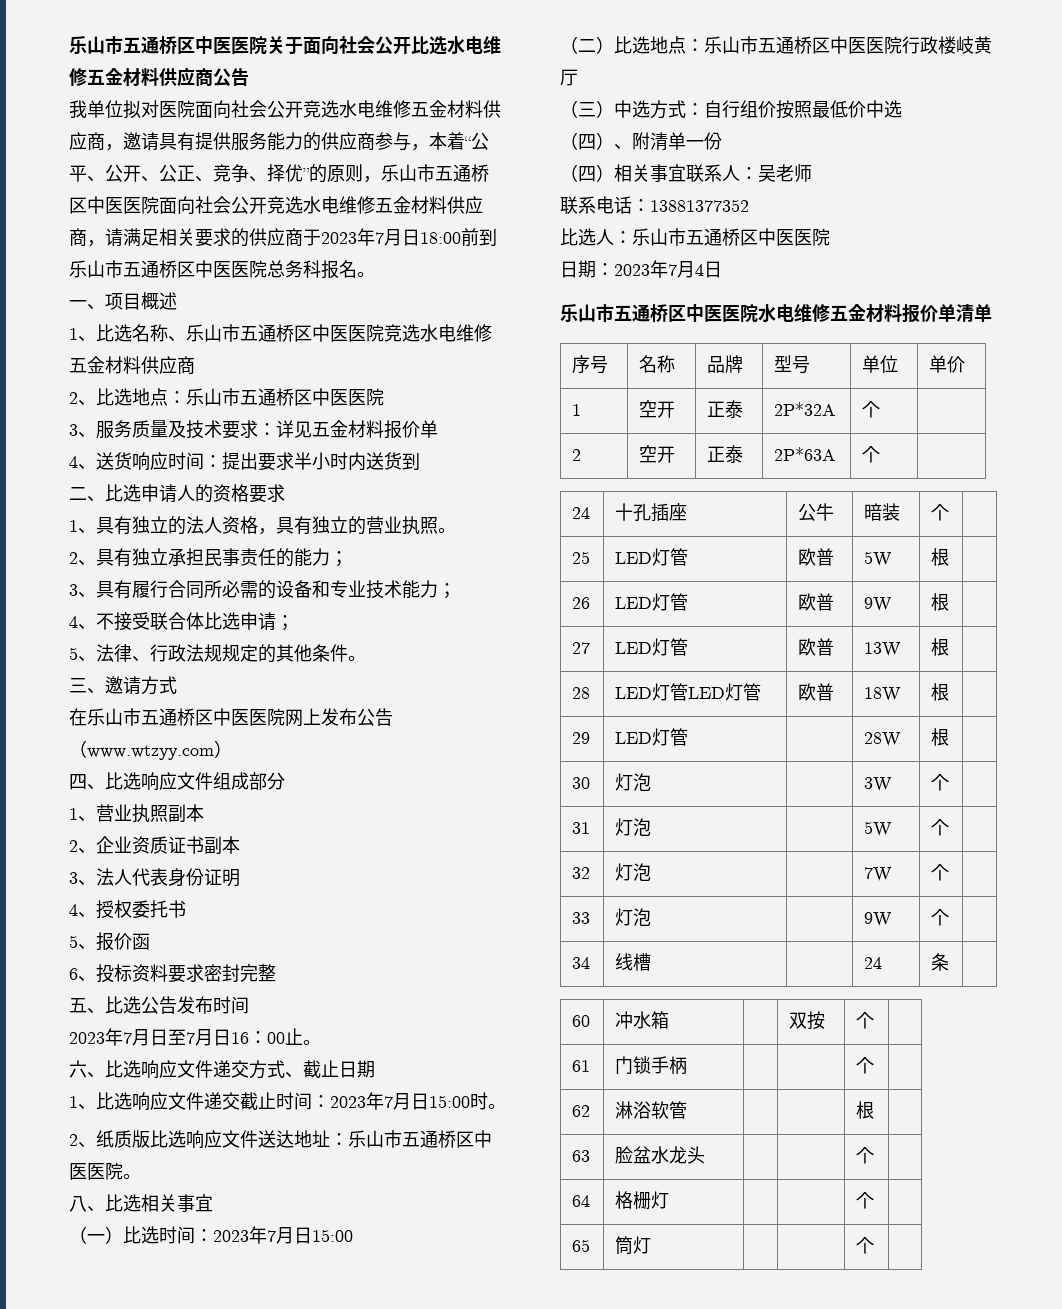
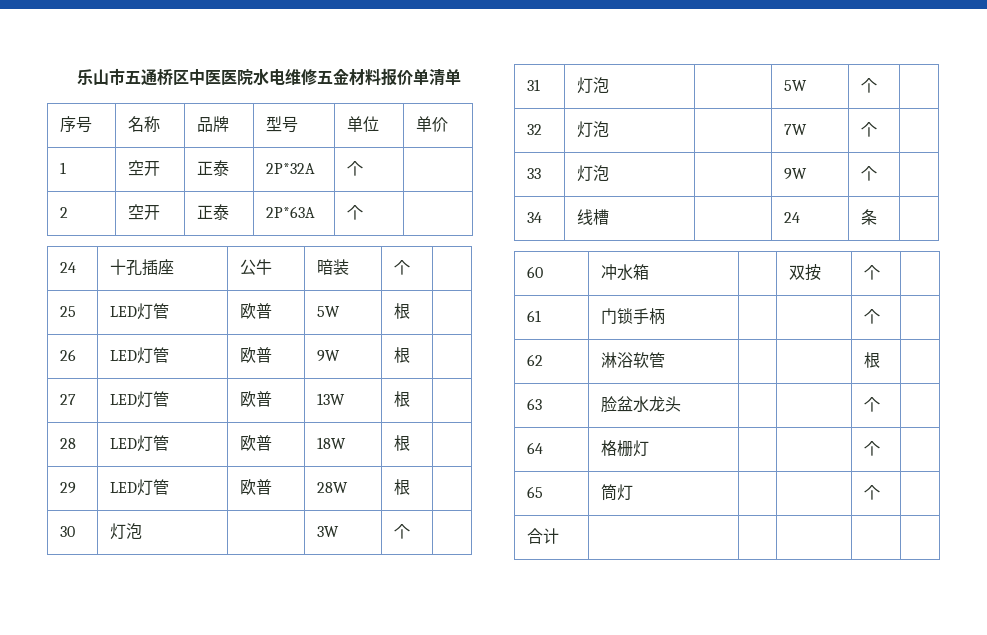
- 乐山市五通桥区中医医院关于面向社会公开比选水电维修五金材料供应商公告
- 我单位拟对医院面向社会公开竞选水电维修五金材料供应商，邀请具有提供服务能力的供应商参与，本着“公平、公开、公正、竞争、择优”的原则，乐山市五通桥区中医医院面向社会公开竞选水电维修五金材料供应商，请满足相关要求的供应商于2023年7月日18:00前到乐山市五通桥区中医医院总务科报名。
- 一、项目概述
- 1、比选名称、乐山市五通桥区中医医院竞选水电维修五金材料供应商
- 2、比选地点：乐山市五通桥区中医医院
- 3、服务质量及技术要求：详见五金材料报价单
- 4、送货响应时间：提出要求半小时内送货到
- 二、比选申请人的资格要求
- 1、具有独立的法人资格，具有独立的营业执照。
- 2、具有独立承担民事责任的能力；
- 3、具有履行合同所必需的设备和专业技术能力；
- 4、不接受联合体比选申请；
- 5、法律、行政法规规定的其他条件。
- 三、邀请方式
- 在乐山市五通桥区中医医院网上发布公告（www.wtzyy.com）
- 四、比选响应文件组成部分
- 1、营业执照副本
- 2、企业资质证书副本
- 3、法人代表身份证明
- 4、授权委托书
- 5、报价函
- 6、投标资料要求密封完整
- 五、比选公告发布时间
- 2023年7月日至7月日16：00止。
- 六、比选响应文件递交方式、截止日期
- 1、比选响应文件递交截止时间：2023年7月日15:00时。
- 2、纸质版比选响应文件送达地址：乐山市五通桥区中医医院。
- 八、比选相关事宜
- （一）比选时间：2023年7月日15:00
- （二）比选地点：乐山市五通桥区中医医院行政楼岐黄厅
- （三）中选方式：自行组价按照最低价中选
- （四）、附清单一份
- （四）相关事宜联系人：吴老师
- 联系电话：13881377352
- 比选人：乐山市五通桥区中医医院
- 日期：2023年7月4日
- 28 | LED灯管LED灯管 | 欧普 | 18W | 根 |
+ 28 | LED灯管 | 欧普 | 18W | 根 |
- 29 | LED灯管 | | 28W | 根 |
+ 29 | LED灯管 | 欧普 | 28W | 根 |
+ 合计 | | | | |

